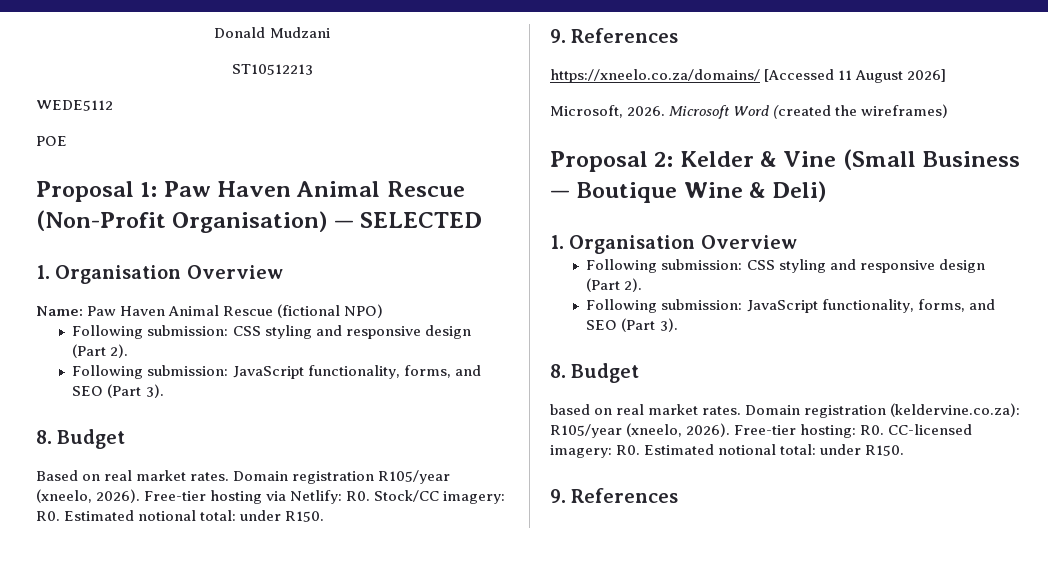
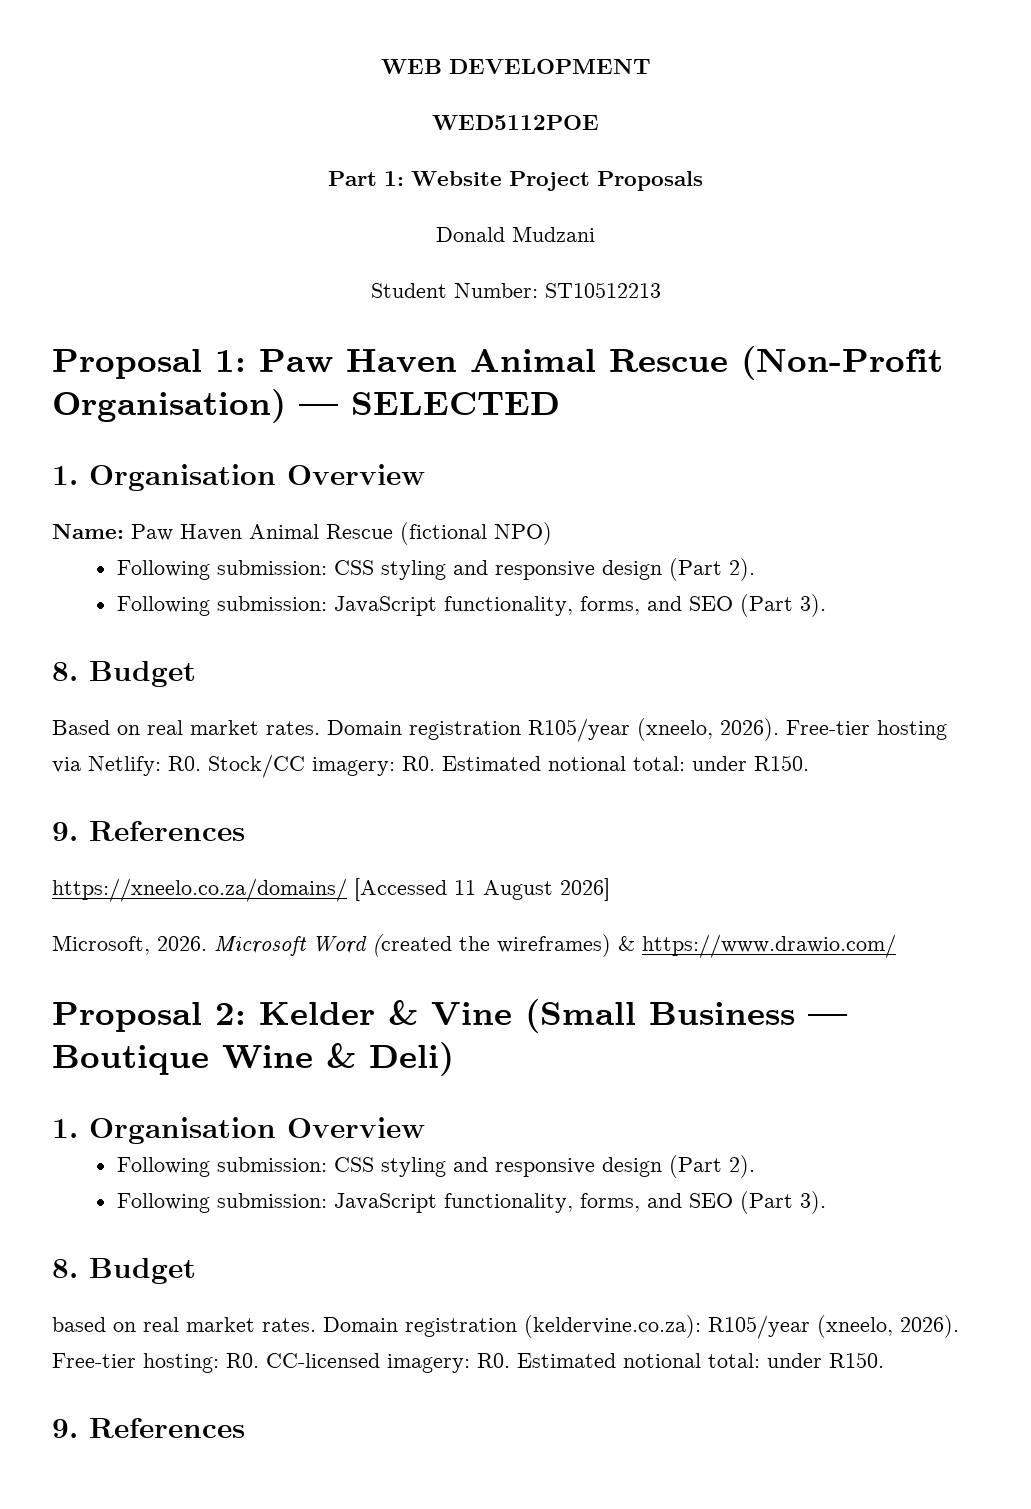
+ WEB DEVELOPMENT
+ WED5112POE
+ Part 1: Website Project Proposals
- ST10512213
+ Student Number: ST10512213
- WEDE5112
- POE
- Microsoft Word (created the wireframes)
+ Microsoft Word (created the wireframes) & https://www.drawio.com/

